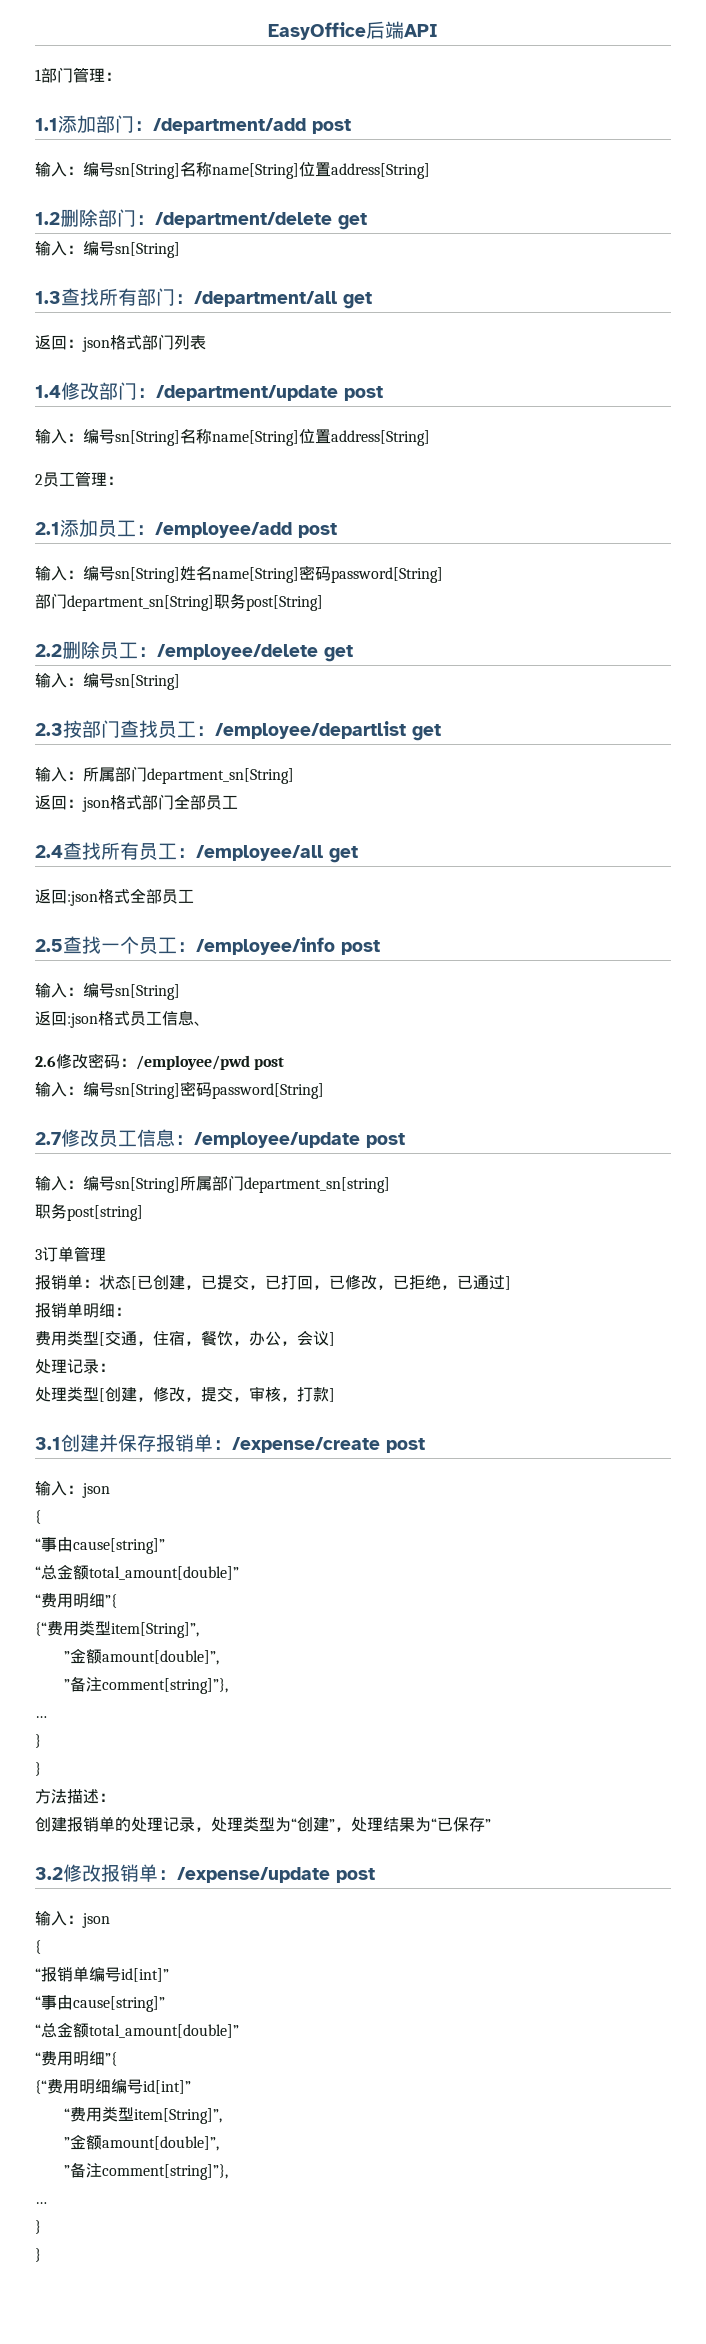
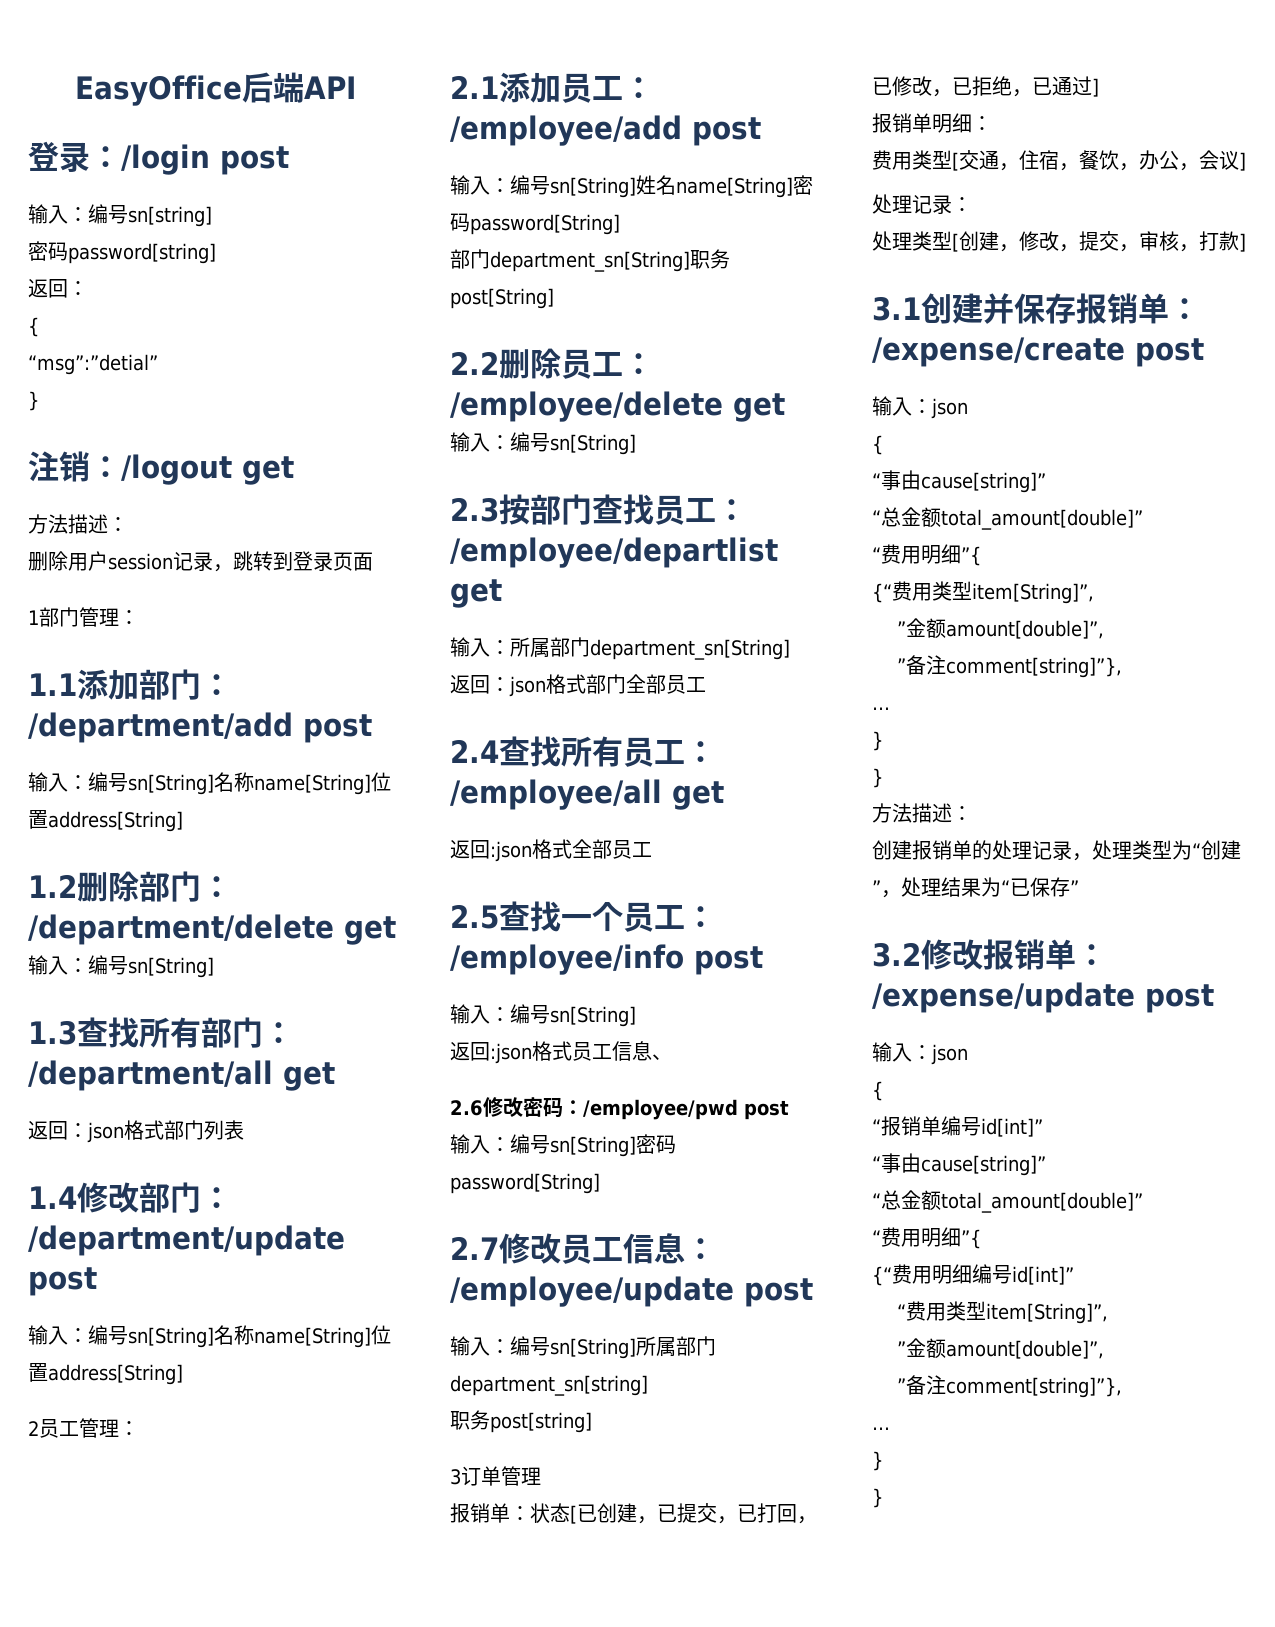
+ 登录：/login post
+ 输入：编号sn[string]
+ 密码password[string]
+ 返回：
+ {
+ “msg”:”detial”
+ }
+ 注销：/logout get
+ 方法描述：
+ 删除用户session记录，跳转到登录页面

